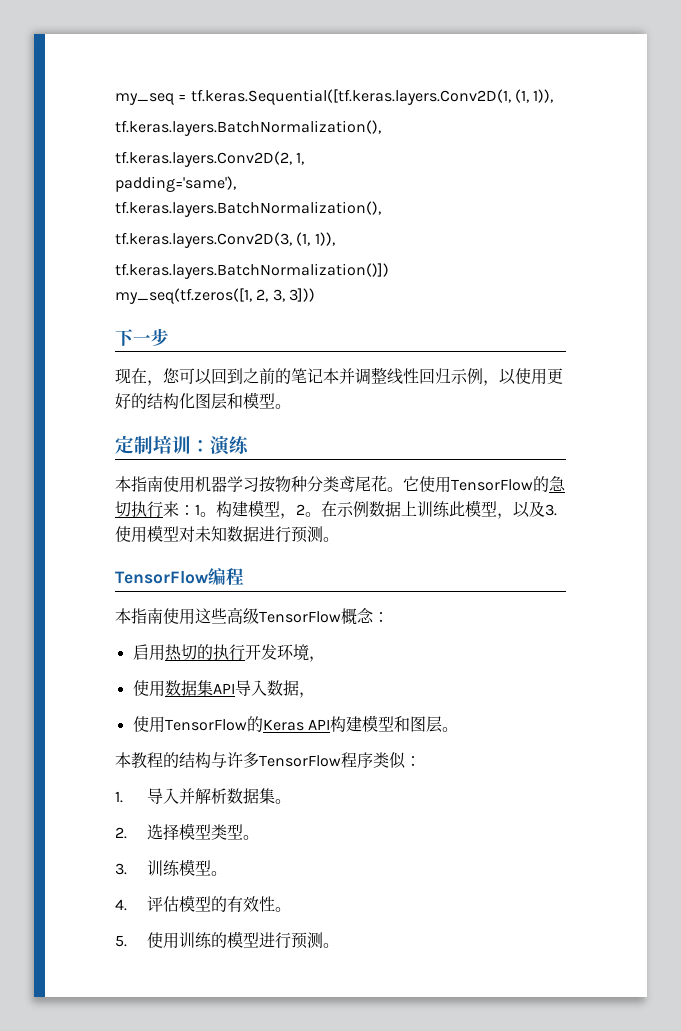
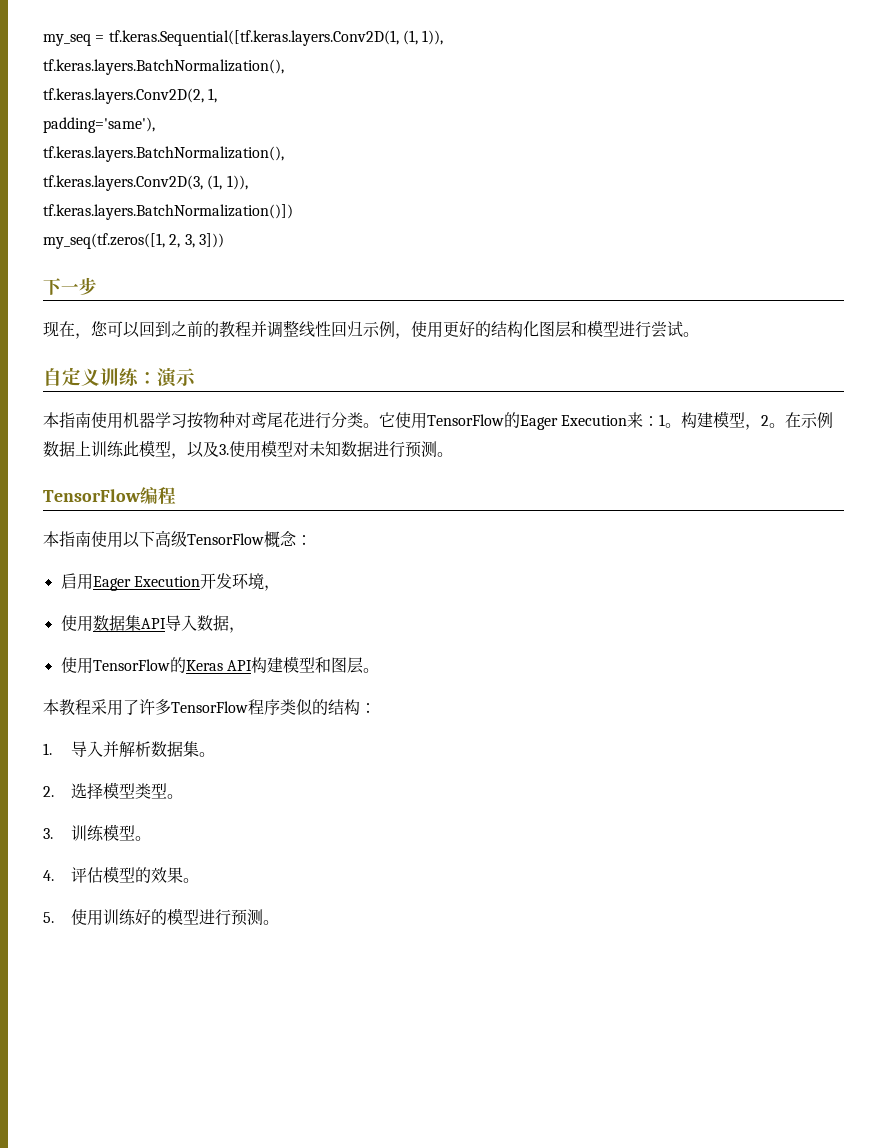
- 现在，您可以回到之前的笔记本并调整线性回归示例，以使用更好的结构化图层和模型。
- 定制培训：演练
+ 现在，您可以回到之前的教程并调整线性回归示例，使用更好的结构化图层和模型进行尝试。
+ 自定义训练：演示
- 本指南使用机器学习按物种分类鸢尾花。
+ 本指南使用机器学习按物种对鸢尾花进行分类。
- 它使用TensorFlow的急切执行来：1。
+ 它使用TensorFlow的Eager Execution来：1。
- 本指南使用这些高级TensorFlow概念：
+ 本指南使用以下高级TensorFlow概念：
- 启用热切的执行开发环境，
+ 启用Eager Execution开发环境，
- 本教程的结构与许多TensorFlow程序类似：
+ 本教程采用了许多TensorFlow程序类似的结构：
- 4.评估模型的有效性。
+ 4.评估模型的效果。
- 5.使用训练的模型进行预测。
+ 5.使用训练好的模型进行预测。

